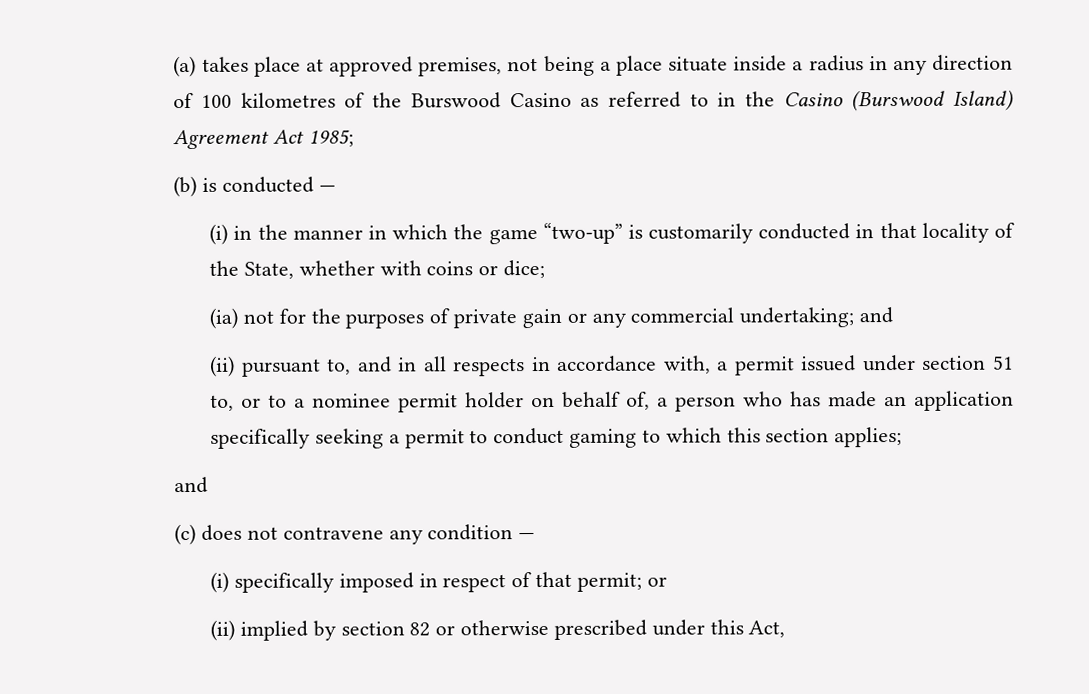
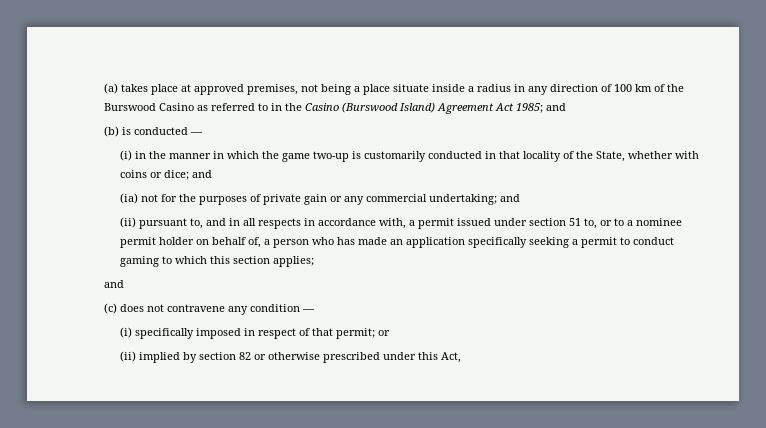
- (a) takes place at approved premises, not being a place situate inside a radius in any direction of 100 kilometres of the Burswood Casino as referred to in the Casino (Burswood Island) Agreement Act 1985;
+ (a) takes place at approved premises, not being a place situate inside a radius in any direction of 100 km of the Burswood Casino as referred to in the Casino (Burswood Island) Agreement Act 1985; and
- (i) in the manner in which the game “two-up” is customarily conducted in that locality of the State, whether with coins or dice;
+ (i) in the manner in which the game two-up is customarily conducted in that locality of the State, whether with coins or dice; and

